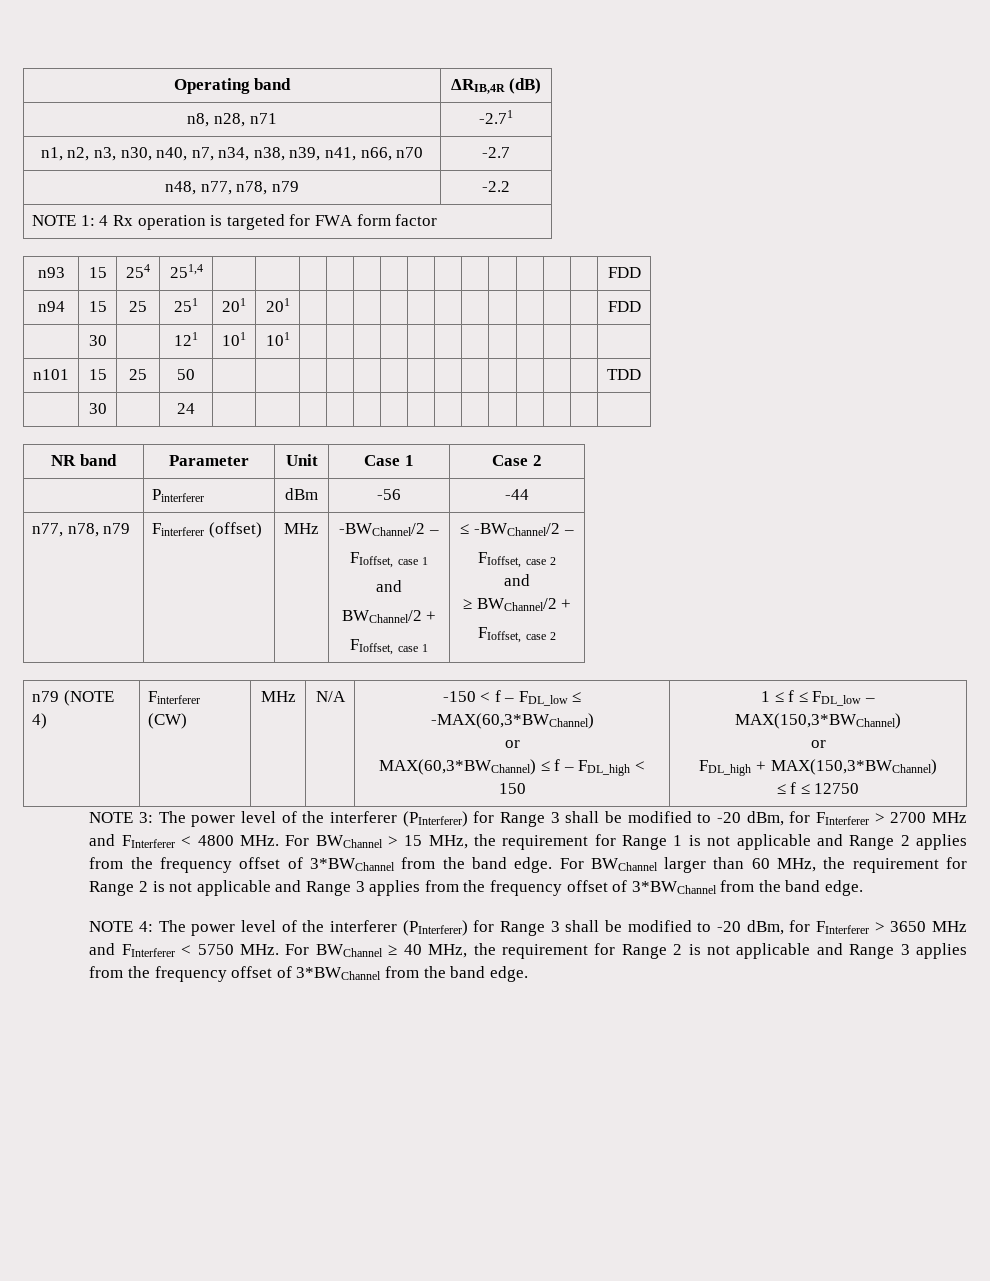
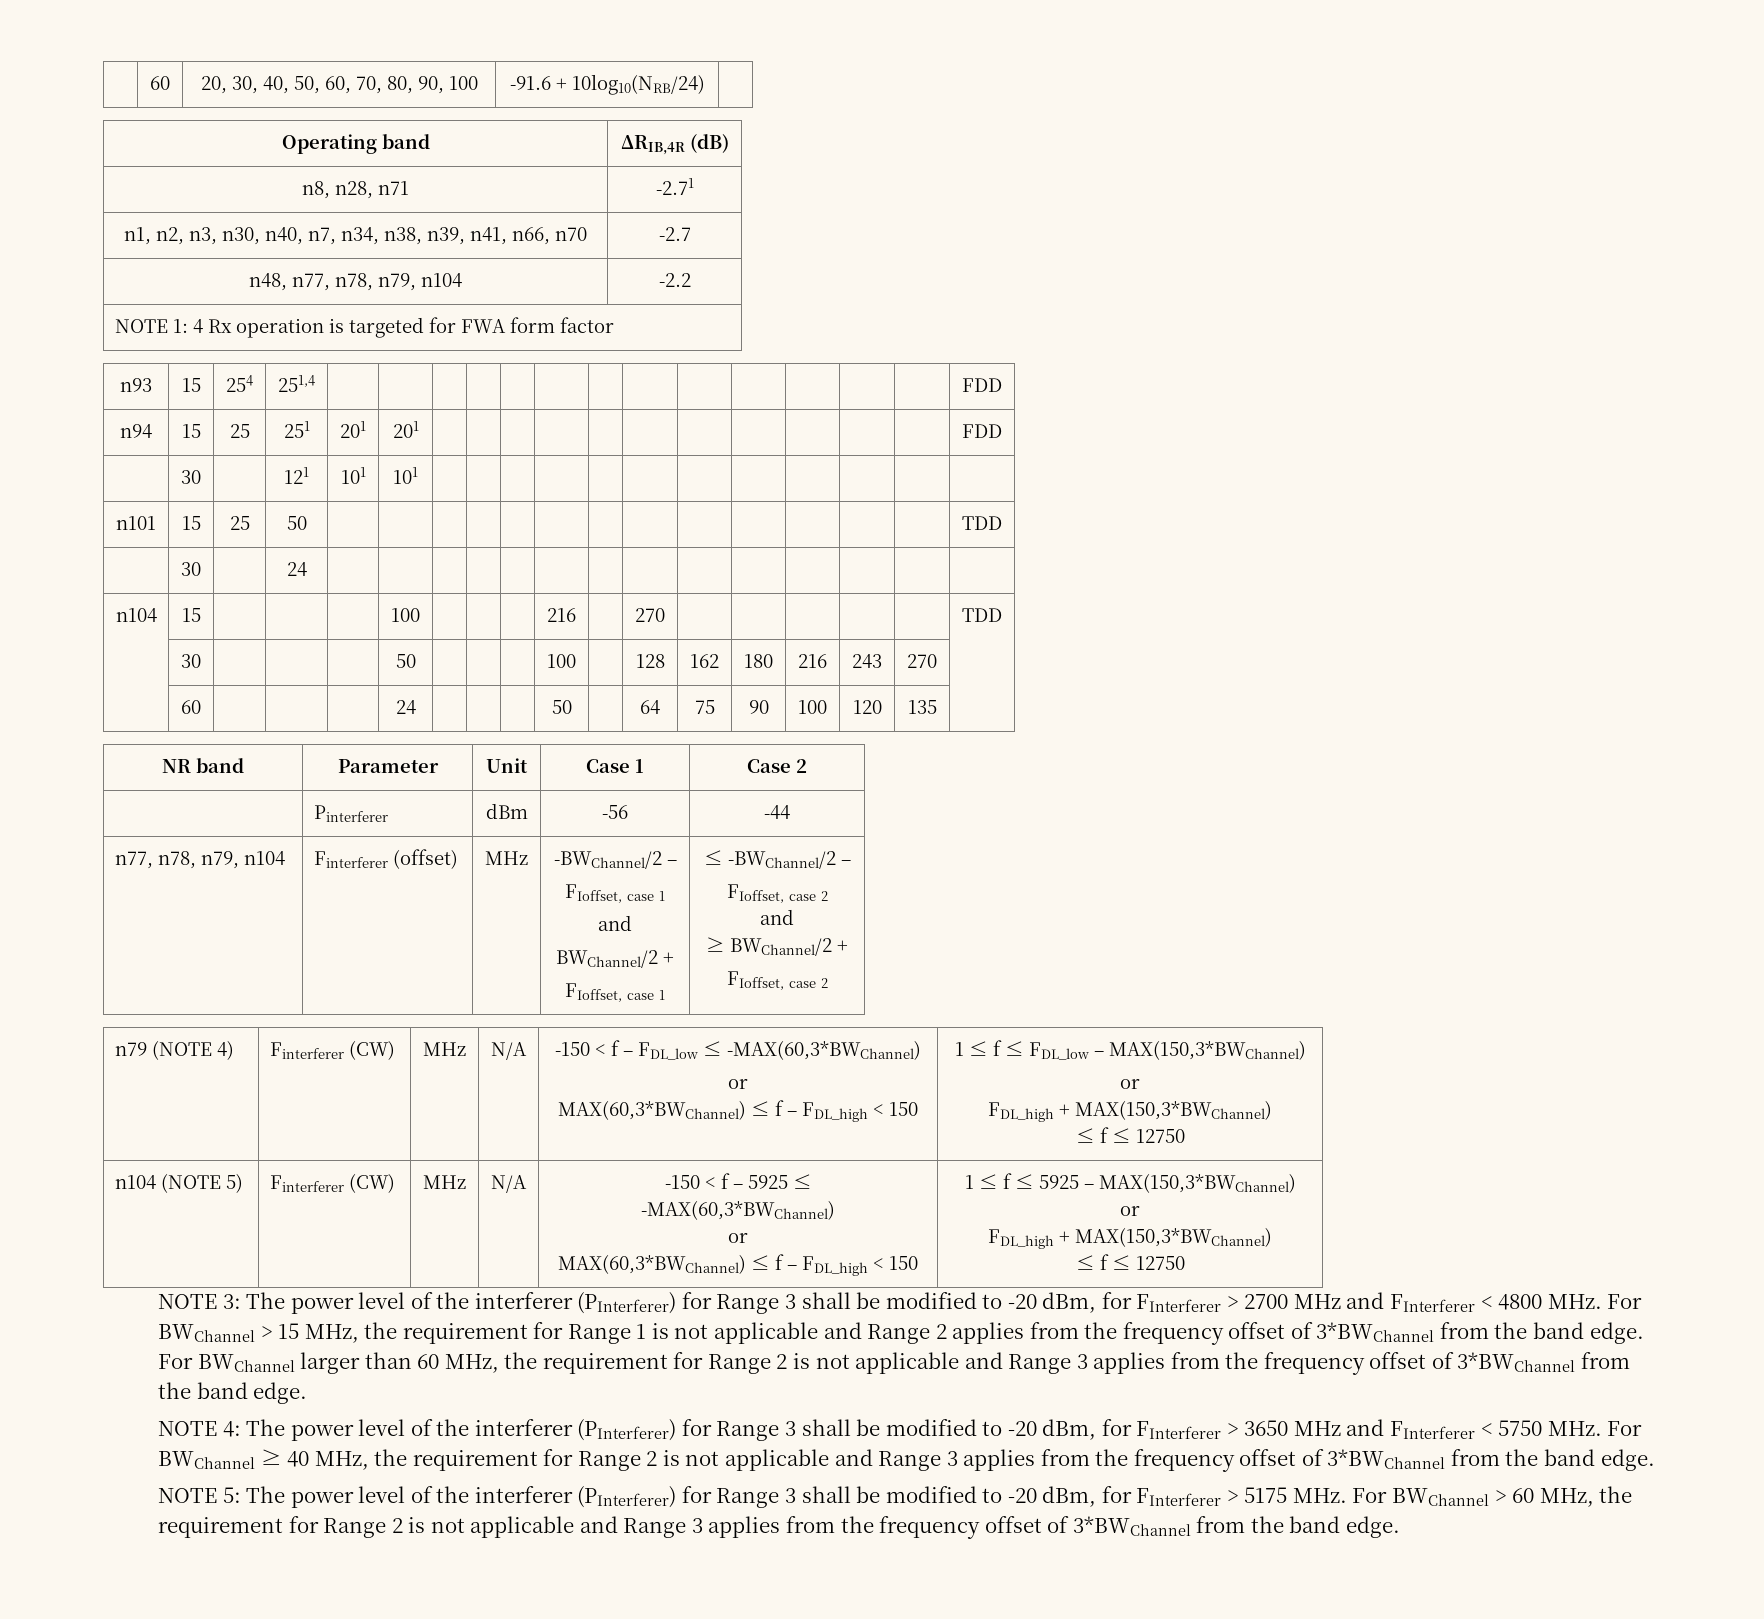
+ | 60 | 20, 30, 40, 50, 60, 70, 80, 90, 100 | -91.6 + 10log10(NRB/24) |
- n48, n77, n78, n79 | -2.2
+ n48, n77, n78, n79, n104 | -2.2
+ n104 | 15 | | | | 100 | | | | 216 | | 270 | | | | | | TDD
+ | 30 | | | | 50 | | | | 100 | | 128 | 162 | 180 | 216 | 243 | 270 |
+ | 60 | | | | 24 | | | | 50 | | 64 | 75 | 90 | 100 | 120 | 135 |
- n77, n78, n79 | Finterferer (offset) | MHz | -BWChannel/2 –
+ n77, n78, n79, n104 | Finterferer (offset) | MHz | -BWChannel/2 –
+ n104 (NOTE 5) | Finterferer (CW) | MHz | N/A | -150 < f – 5925 ≤
+ -MAX(60,3*BWChannel)
+ or
+ MAX(60,3*BWChannel) ≤ f – FDL_high < 150 | 1 ≤ f ≤ 5925 – MAX(150,3*BWChannel)
+ or
+ FDL_high + MAX(150,3*BWChannel)
+ ≤ f ≤ 12750
+ NOTE 5: The power level of the interferer (PInterferer) for Range 3 shall be modified to -20 dBm, for FInterferer > 5175 MHz. For BWChannel > 60 MHz, the requirement for Range 2 is not applicable and Range 3 applies from the frequency offset of 3*BWChannel from the band edge.

